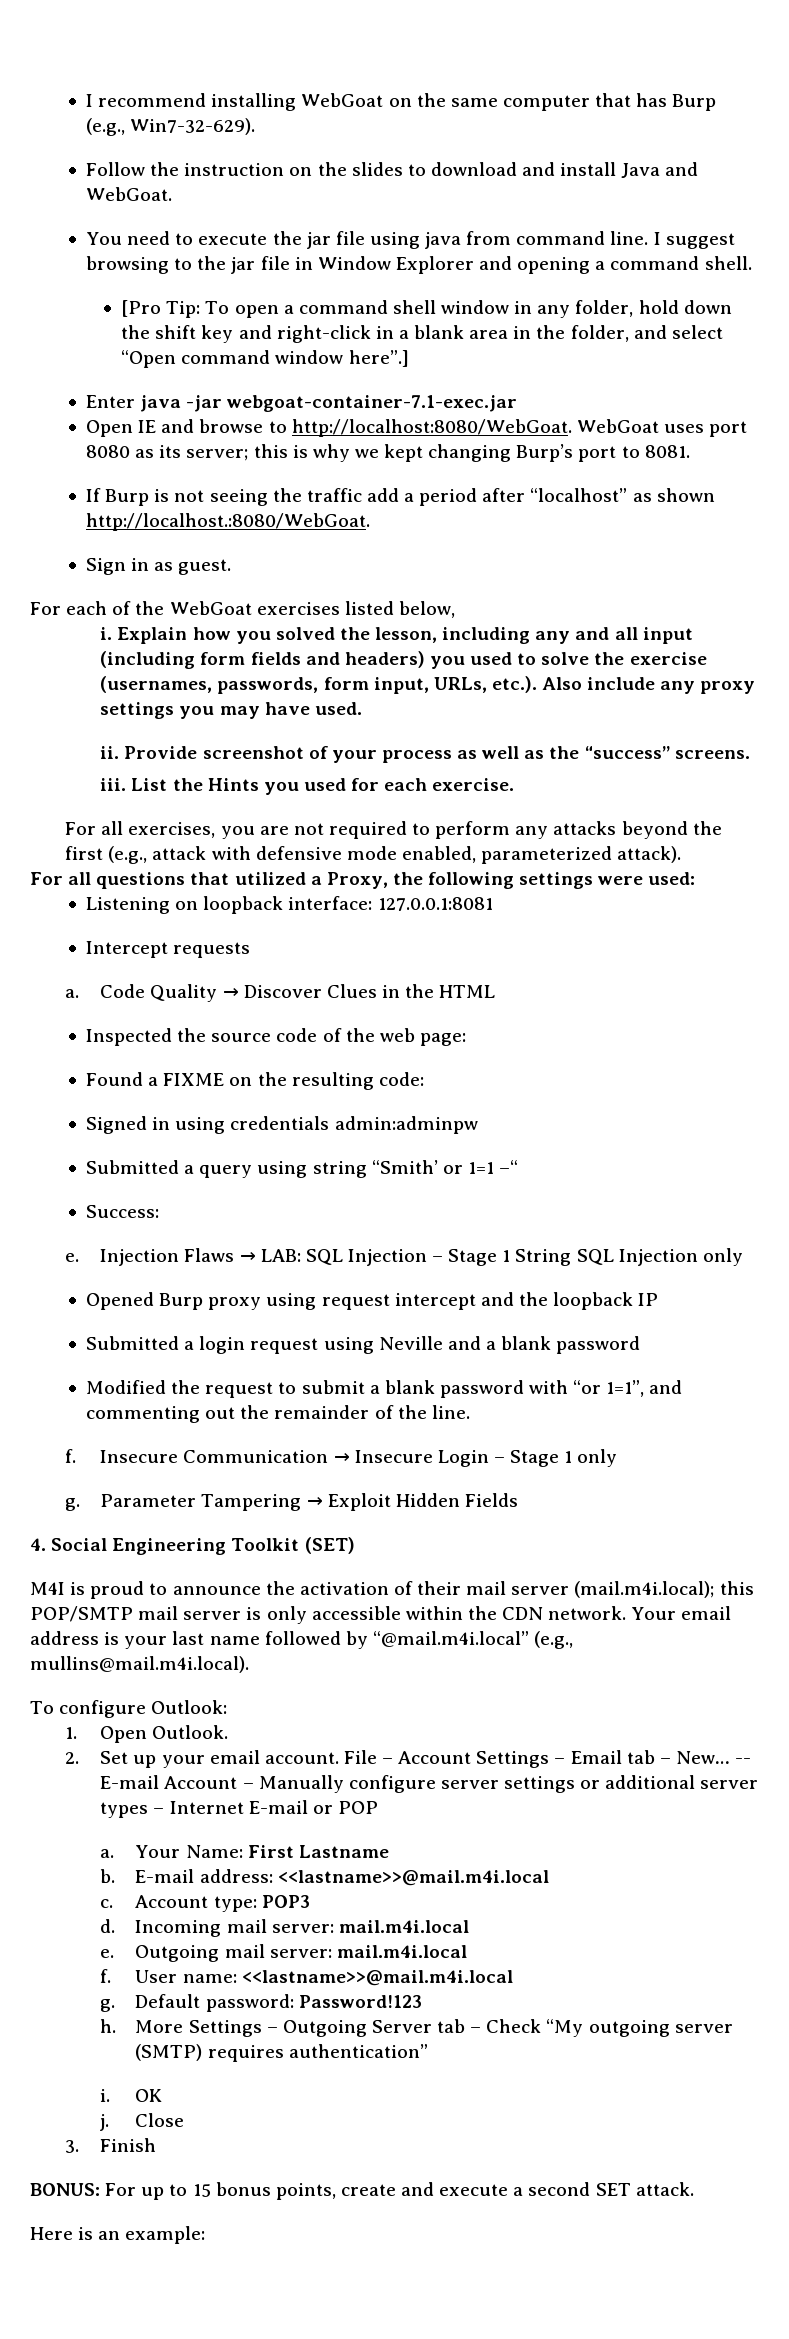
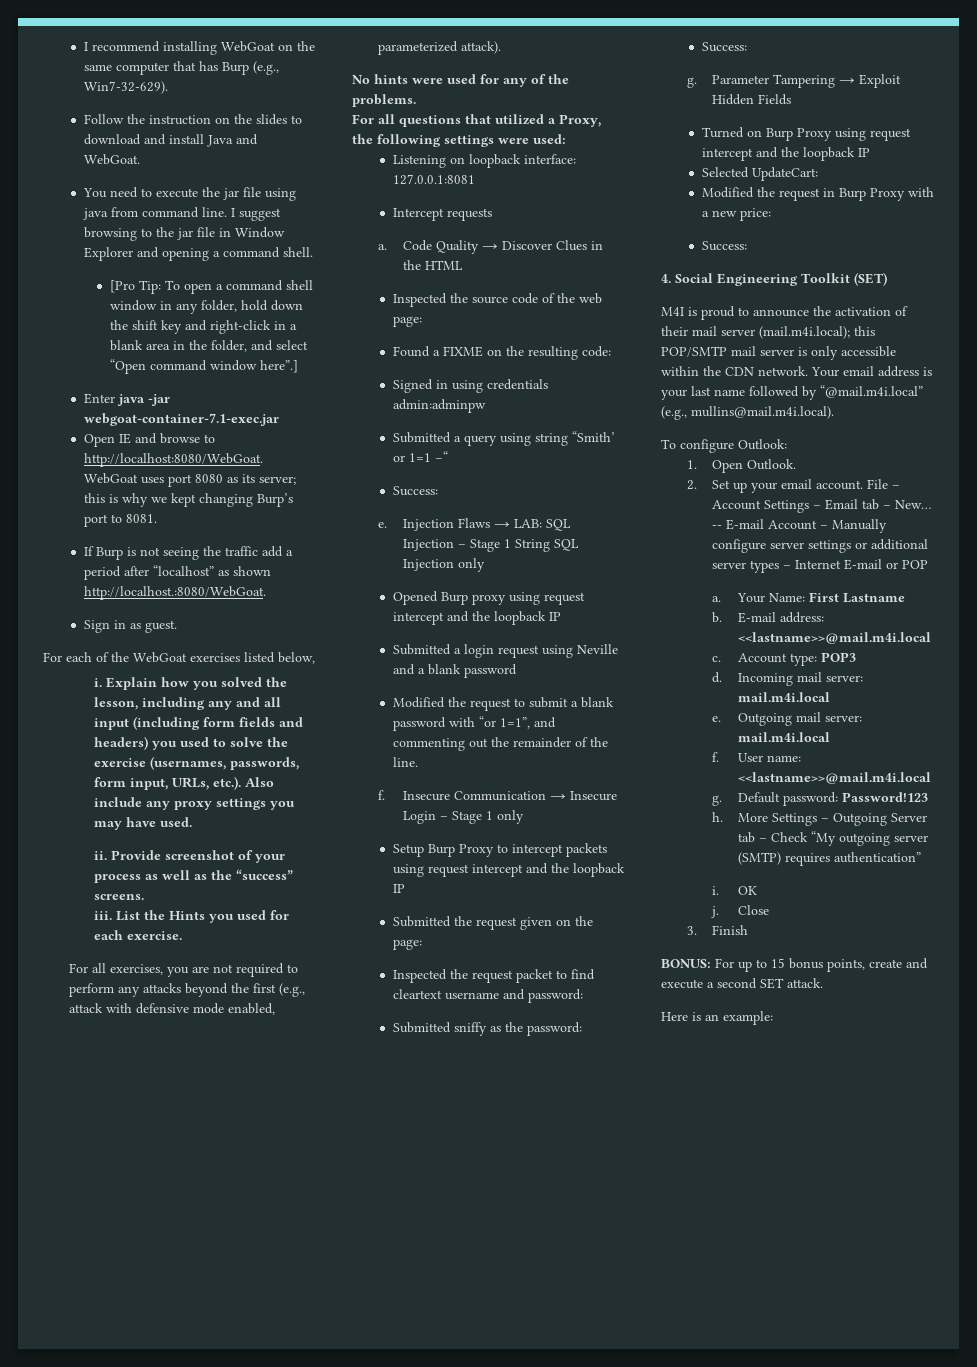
+ No hints were used for any of the problems.
+ Setup Burp Proxy to intercept packets using request intercept and the loopback IP
+ Submitted the request given on the page:
+ Inspected the request packet to find cleartext username and password:
+ Submitted sniffy as the password:
+ Success:
+ Turned on Burp Proxy using request intercept and the loopback IP
+ Selected UpdateCart:
+ Modified the request in Burp Proxy with a new price:
+ Success:

